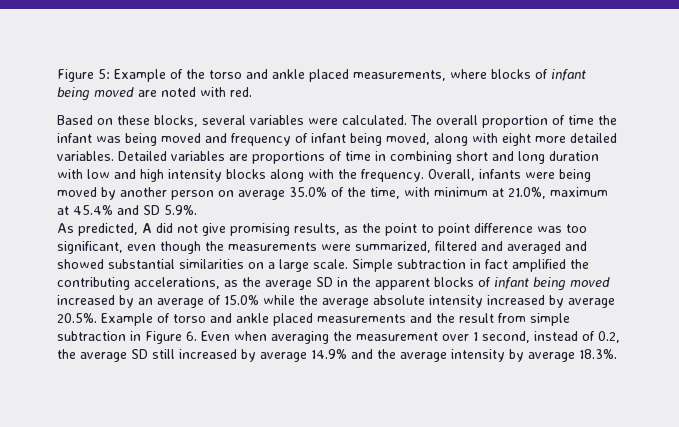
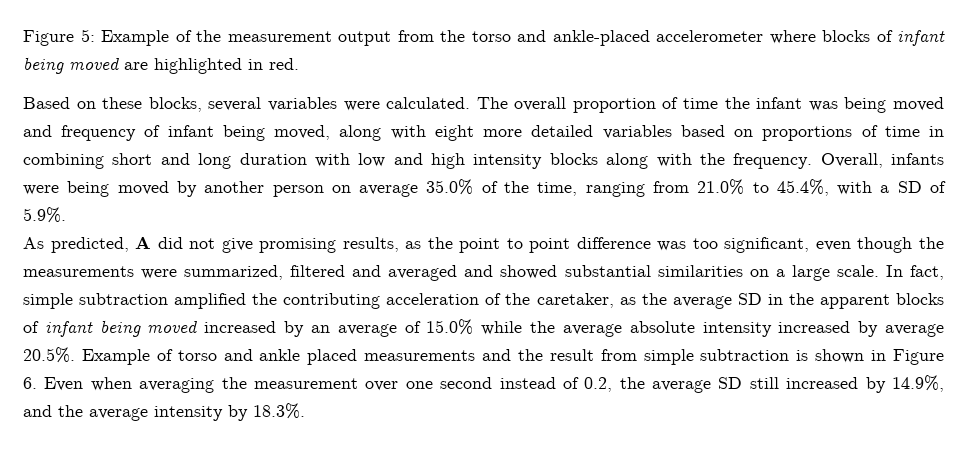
- Figure 5: Example of the torso and ankle placed measurements, where blocks of infant being moved are noted with red.
+ Figure 5: Example of the measurement output from the torso and ankle-placed accelerometer where blocks of infant being moved are highlighted in red.
- The overall proportion of time the infant was being moved and frequency of infant being moved, along with eight more detailed variables. Detailed variables are proportions of time in combining short and long duration with low and high intensity blocks along with the frequency.
+ The overall proportion of time the infant was being moved and frequency of infant being moved, along with eight more detailed variables based on proportions of time in combining short and long duration with low and high intensity blocks along with the frequency.
- Overall, infants were being moved by another person on average 35.0% of the time, with minimum at 21.0%, maximum at 45.4% and SD 5.9%.
+ Overall, infants were being moved by another person on average 35.0% of the time, ranging from 21.0% to 45.4%, with a SD of 5.9%.
- Simple subtraction in fact amplified the contributing accelerations, as the average SD in the apparent blocks of infant being moved increased by an average of 15.0% while the average absolute intensity increased by average 20.5%. Example of torso and ankle placed measurements and the result from simple subtraction in Figure 6. Even when averaging the measurement over 1 second, instead of 0.2, the average SD still increased by average 14.9% and the average intensity by average 18.3%.
+ In fact, simple subtraction amplified the contributing acceleration of the caretaker, as the average SD in the apparent blocks of infant being moved increased by an average of 15.0% while the average absolute intensity increased by average 20.5%. Example of torso and ankle placed measurements and the result from simple subtraction is shown in Figure 6. Even when averaging the measurement over one second instead of 0.2, the average SD still increased by 14.9%, and the average intensity by 18.3%.

